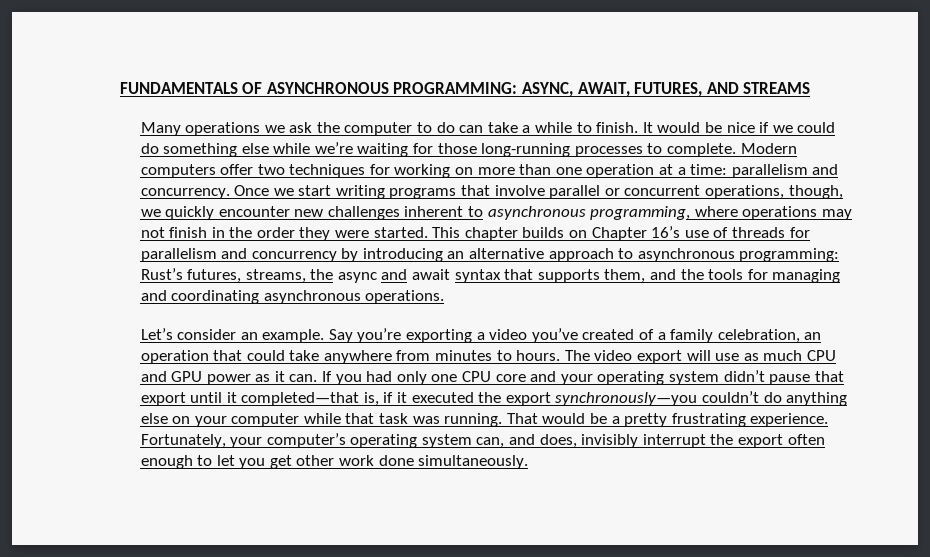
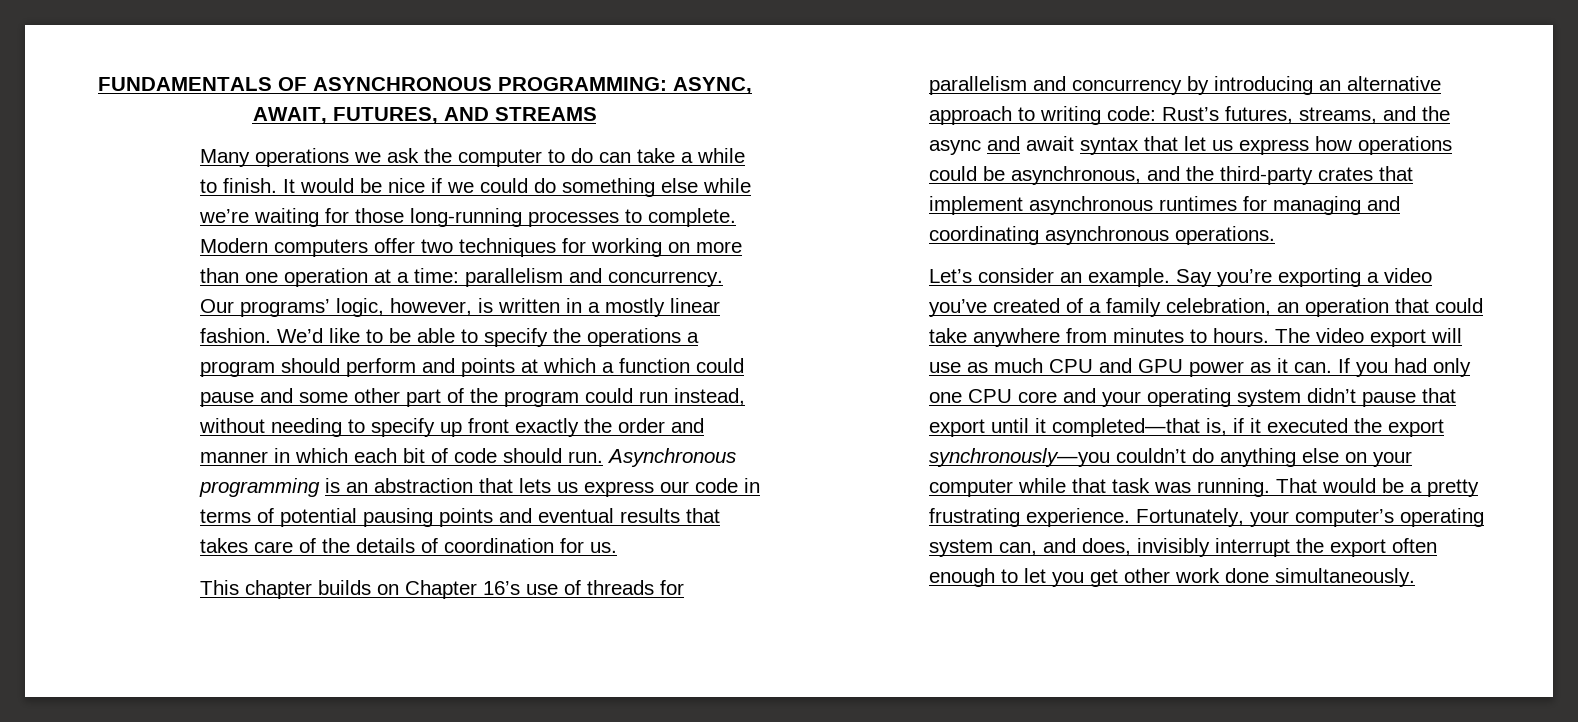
- Once we start writing programs that involve parallel or concurrent operations, though, we quickly encounter new challenges inherent to asynchronous programming, where operations may not finish in the order they were started. This chapter builds on Chapter 16’s use of threads for parallelism and concurrency by introducing an alternative approach to asynchronous programming: Rust’s futures, streams, the async and await syntax that supports them, and the tools for managing and coordinating asynchronous operations.
+ Our programs’ logic, however, is written in a mostly linear fashion. We’d like to be able to specify the operations a program should perform and points at which a function could pause and some other part of the program could run instead, without needing to specify up front exactly the order and manner in which each bit of code should run. Asynchronous programming is an abstraction that lets us express our code in terms of potential pausing points and eventual results that takes care of the details of coordination for us.
+ This chapter builds on Chapter 16’s use of threads for parallelism and concurrency by introducing an alternative approach to writing code: Rust’s futures, streams, and the async and await syntax that let us express how operations could be asynchronous, and the third-party crates that implement asynchronous runtimes for managing and coordinating asynchronous operations.

